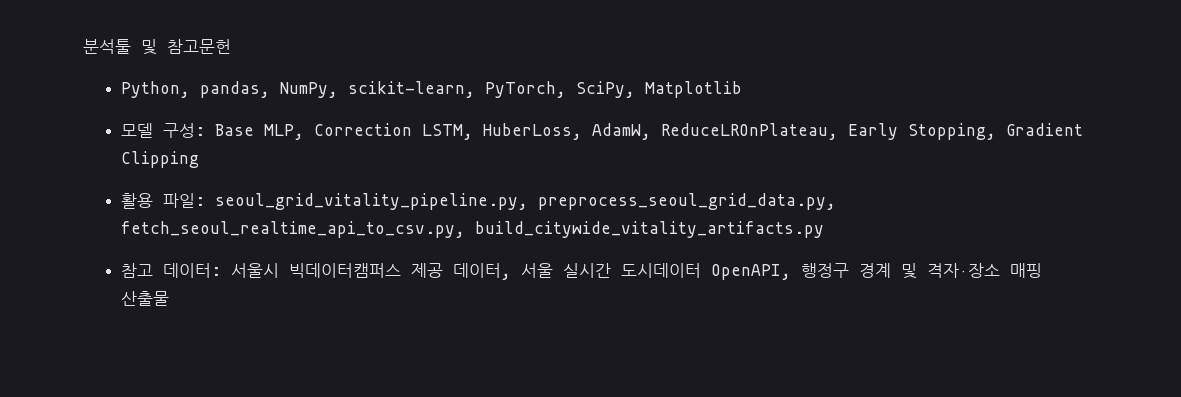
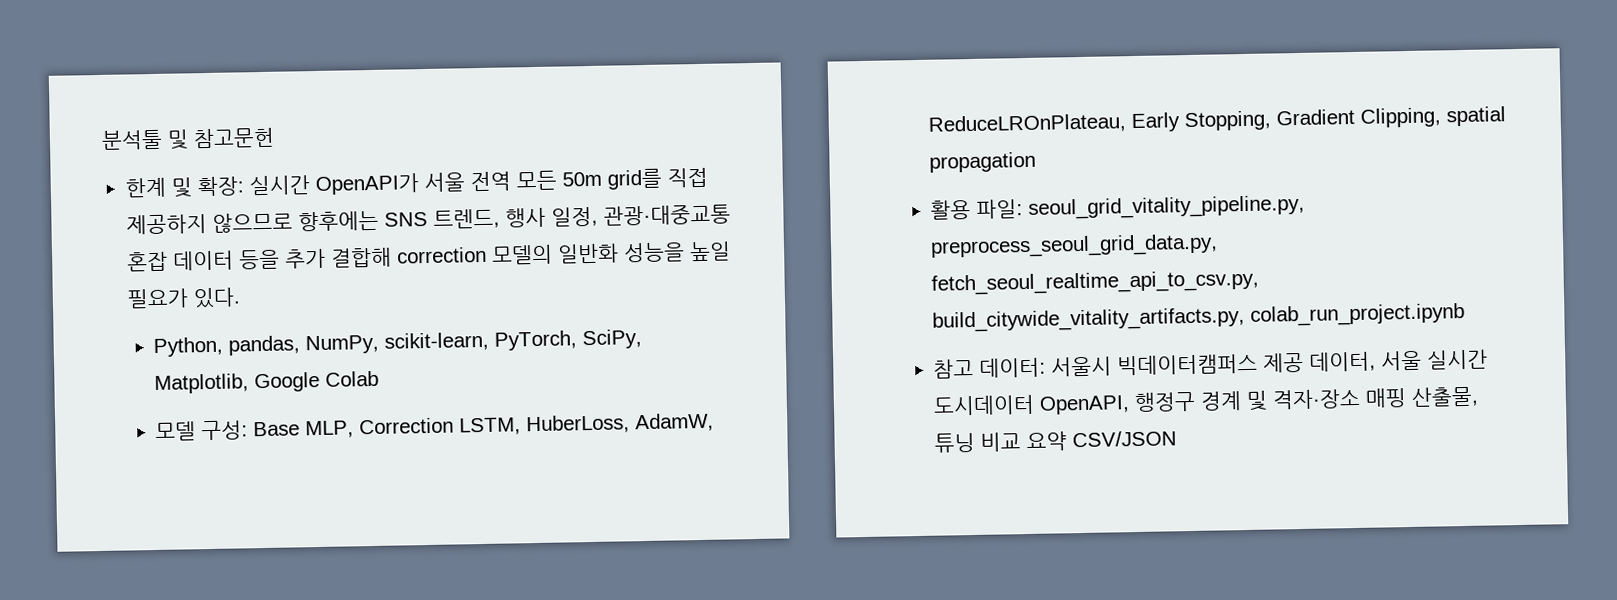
+ 한계 및 확장: 실시간 OpenAPI가 서울 전역 모든 50m grid를 직접 제공하지 않으므로 향후에는 SNS 트렌드, 행사 일정, 관광·대중교통 혼잡 데이터 등을 추가 결합해 correction 모델의 일반화 성능을 높일 필요가 있다.
- Python, pandas, NumPy, scikit-learn, PyTorch, SciPy, Matplotlib
+ Python, pandas, NumPy, scikit-learn, PyTorch, SciPy, Matplotlib, Google Colab
- 모델 구성: Base MLP, Correction LSTM, HuberLoss, AdamW, ReduceLROnPlateau, Early Stopping, Gradient Clipping
+ 모델 구성: Base MLP, Correction LSTM, HuberLoss, AdamW, ReduceLROnPlateau, Early Stopping, Gradient Clipping, spatial propagation
- 활용 파일: seoul_grid_vitality_pipeline.py, preprocess_seoul_grid_data.py, fetch_seoul_realtime_api_to_csv.py, build_citywide_vitality_artifacts.py
+ 활용 파일: seoul_grid_vitality_pipeline.py, preprocess_seoul_grid_data.py, fetch_seoul_realtime_api_to_csv.py, build_citywide_vitality_artifacts.py, colab_run_project.ipynb
- 참고 데이터: 서울시 빅데이터캠퍼스 제공 데이터, 서울 실시간 도시데이터 OpenAPI, 행정구 경계 및 격자·장소 매핑 산출물
+ 참고 데이터: 서울시 빅데이터캠퍼스 제공 데이터, 서울 실시간 도시데이터 OpenAPI, 행정구 경계 및 격자·장소 매핑 산출물, 튜닝 비교 요약 CSV/JSON

